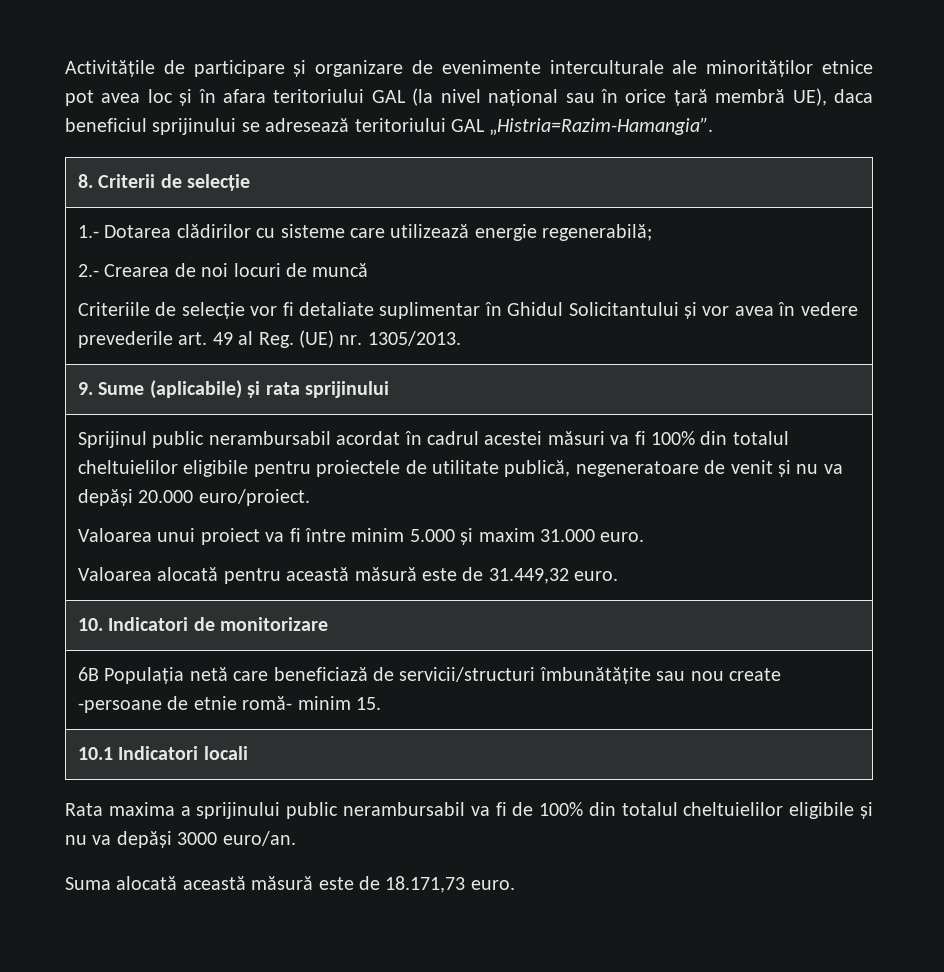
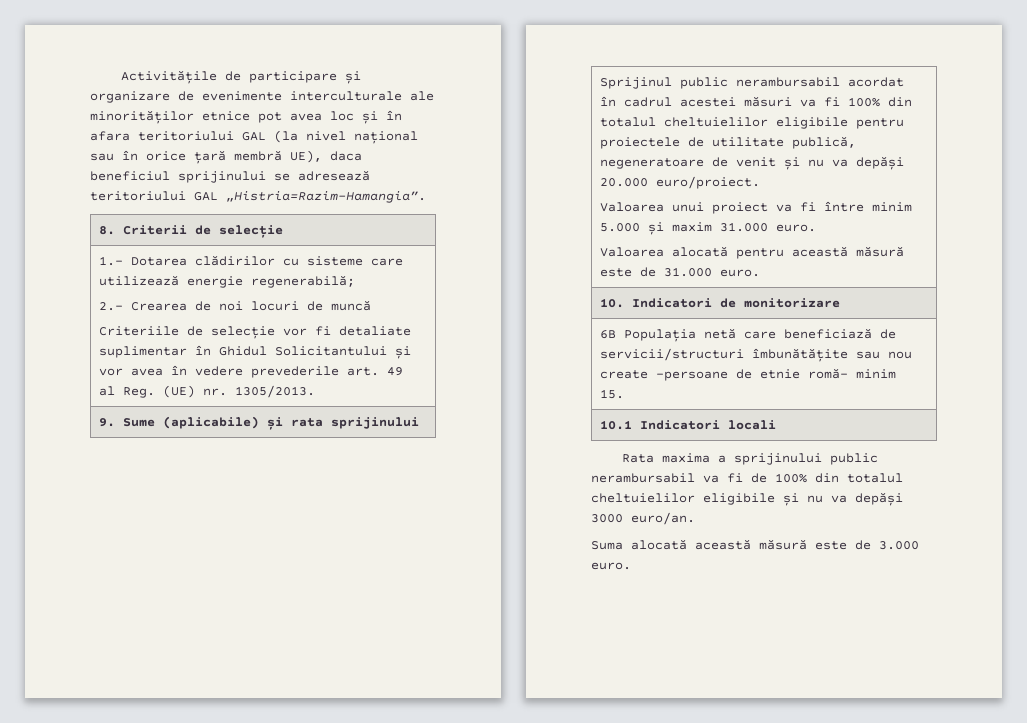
- Valoarea alocată pentru această măsură este de 31.449,32 euro.
+ Valoarea alocată pentru această măsură este de 31.000 euro.
- Suma alocată această măsură este de 18.171,73 euro.
+ Suma alocată această măsură este de 3.000 euro.

